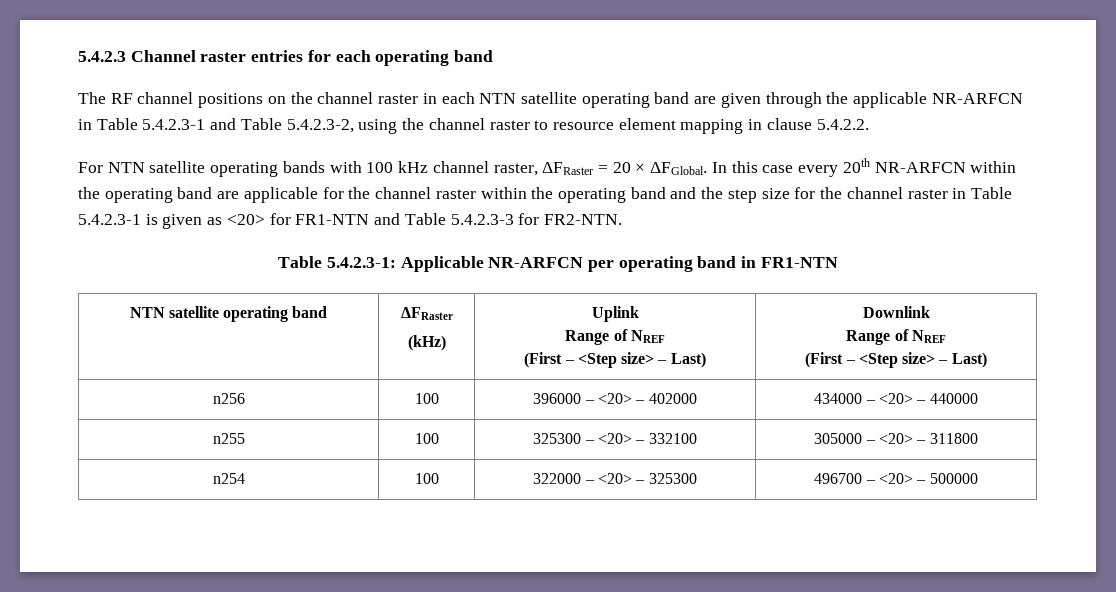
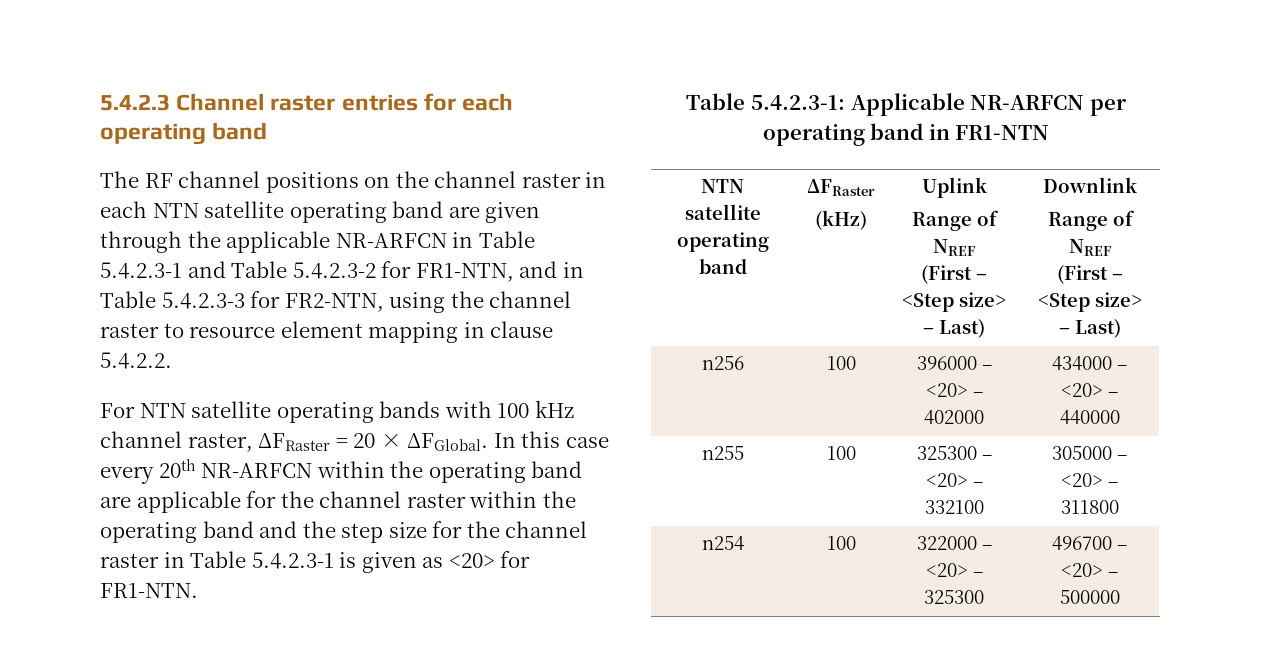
- The RF channel positions on the channel raster in each NTN satellite operating band are given through the applicable NR-ARFCN in Table 5.4.2.3-1 and Table 5.4.2.3-2, using the channel raster to resource element mapping in clause 5.4.2.2.
+ The RF channel positions on the channel raster in each NTN satellite operating band are given through the applicable NR-ARFCN in Table 5.4.2.3-1 and Table 5.4.2.3-2 for FR1-NTN, and in Table 5.4.2.3-3 for FR2-NTN, using the channel raster to resource element mapping in clause 5.4.2.2.
- In this case every 20th NR-ARFCN within the operating band are applicable for the channel raster within the operating band and the step size for the channel raster in Table 5.4.2.3-1 is given as <20> for FR1-NTN and Table 5.4.2.3-3 for FR2-NTN.
+ In this case every 20th NR-ARFCN within the operating band are applicable for the channel raster within the operating band and the step size for the channel raster in Table 5.4.2.3-1 is given as <20> for FR1-NTN.

